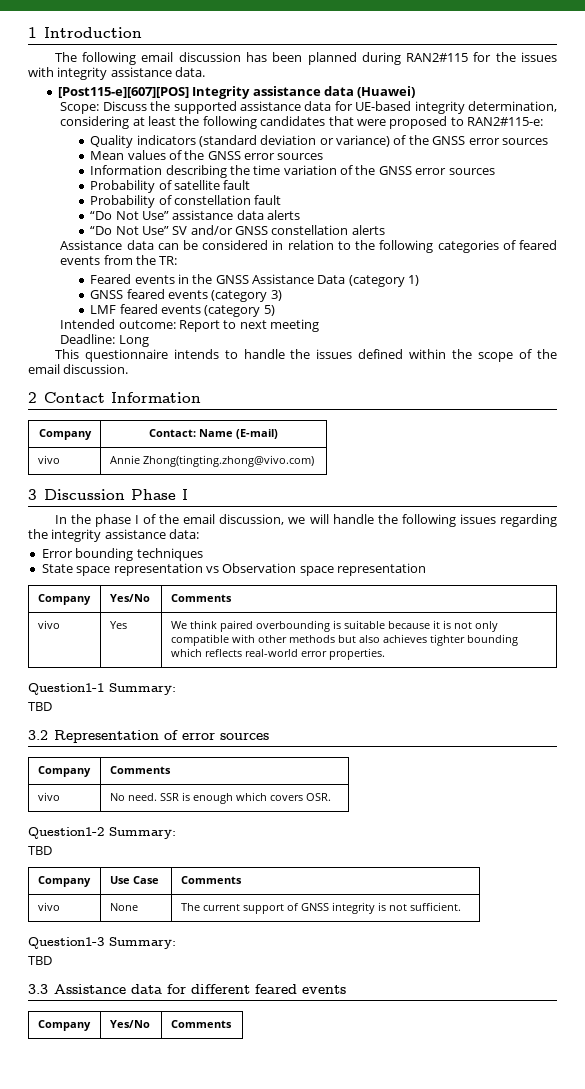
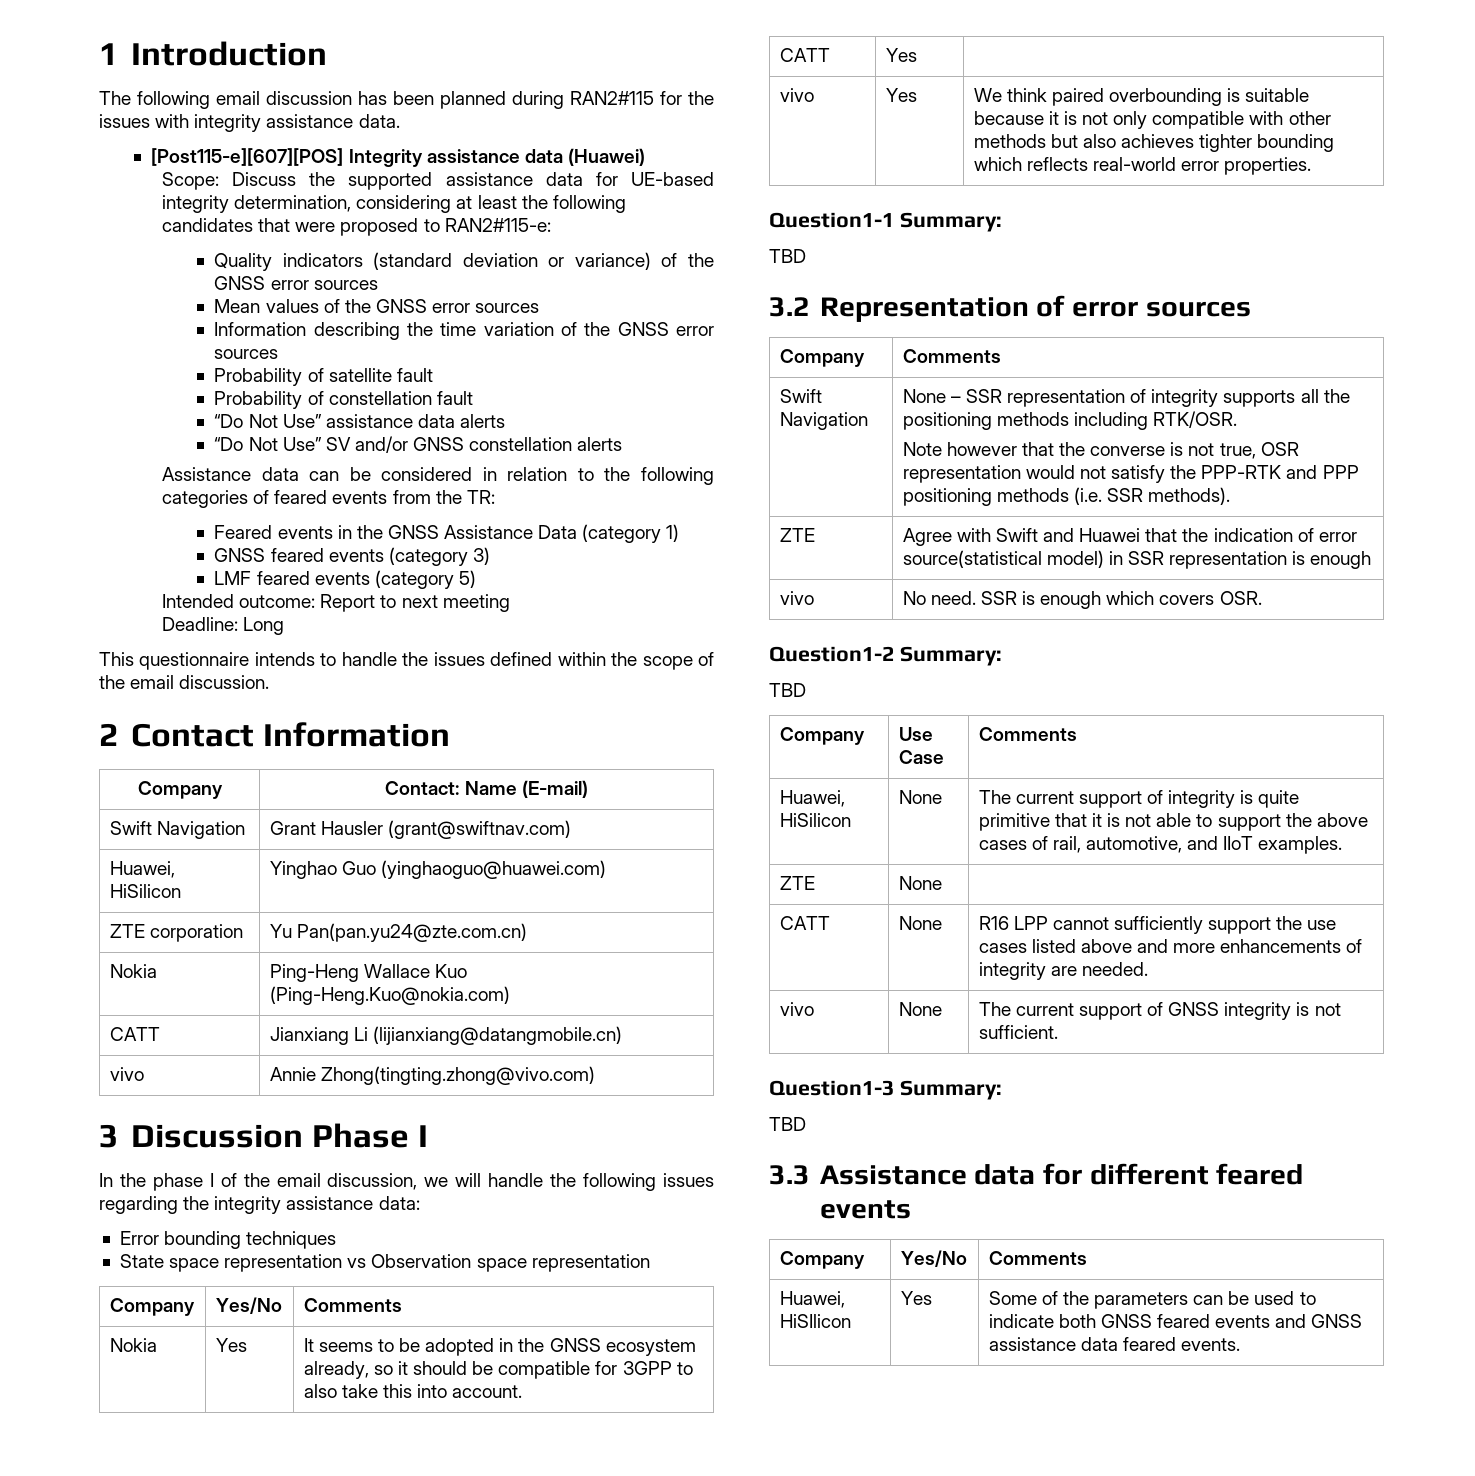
+ Swift Navigation | Grant Hausler (grant@swiftnav.com)
+ Huawei, HiSilicon | Yinghao Guo (yinghaoguo@huawei.com)
+ ZTE corporation | Yu Pan(pan.yu24@zte.com.cn)
+ Nokia | Ping-Heng Wallace Kuo (Ping-Heng.Kuo@nokia.com)
+ CATT | Jianxiang Li (lijianxiang@datangmobile.cn)
+ Nokia | Yes | It seems to be adopted in the GNSS ecosystem already, so it should be compatible for 3GPP to also take this into account.
+ CATT | Yes |
+ Swift Navigation | None – SSR representation of integrity supports all the positioning methods including RTK/OSR.
+ Note however that the converse is not true, OSR representation would not satisfy the PPP-RTK and PPP positioning methods (i.e. SSR methods).
+ ZTE | Agree with Swift and Huawei that the indication of error source(statistical model) in SSR representation is enough
+ Huawei, HiSilicon | None | The current support of integrity is quite primitive that it is not able to support the above cases of rail, automotive, and IIoT examples.
+ ZTE | None |
+ CATT | None | R16 LPP cannot sufficiently support the use cases listed above and more enhancements of integrity are needed.
+ Huawei, HiSIlicon | Yes | Some of the parameters can be used to indicate both GNSS feared events and GNSS assistance data feared events.

